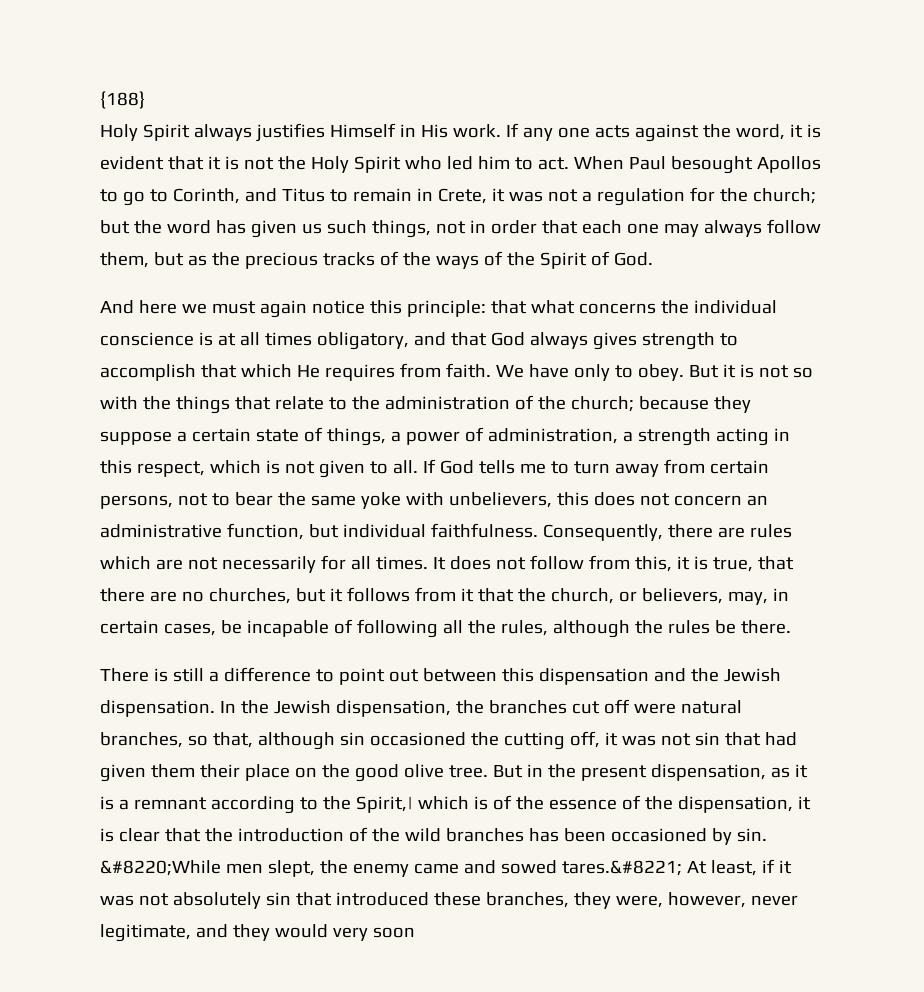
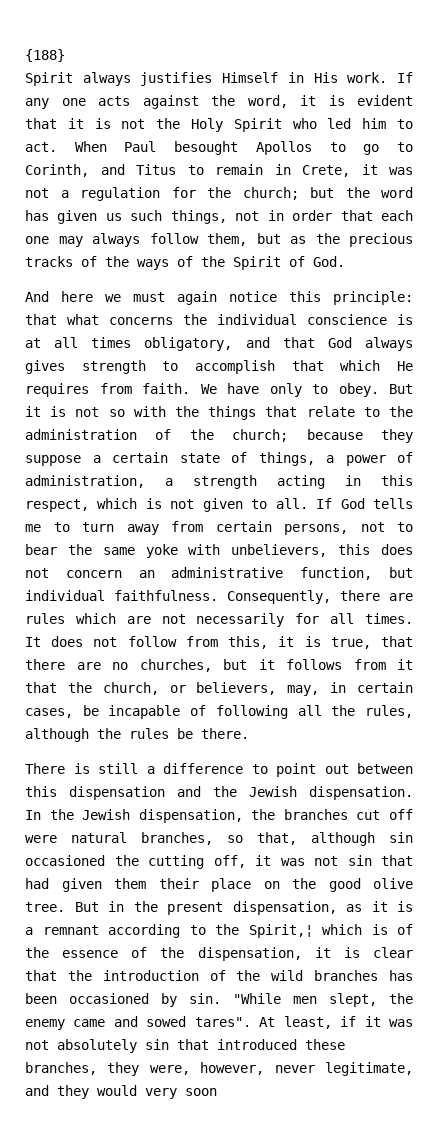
- Holy Spirit always justifies Himself in His work.
+ Spirit always justifies Himself in His work.
- But in the present dispensation, as it is a remnant according to the Spirit,| which is of the essence of the dispensation, it is clear that the introduction of the wild branches has been occasioned by sin.
+ But in the present dispensation, as it is a remnant according to the Spirit,¦ which is of the essence of the dispensation, it is clear that the introduction of the wild branches has been occasioned by sin.
- &#8220;While men slept, the enemy came and sowed tares.&#8221; At least, if it was not absolutely sin that introduced these branches, they were, however, never legitimate, and they would very soon
+ "While men slept, the enemy came and sowed tares". At least, if it was not absolutely sin that introduced these branches, they were, however, never legitimate, and they would very soon

